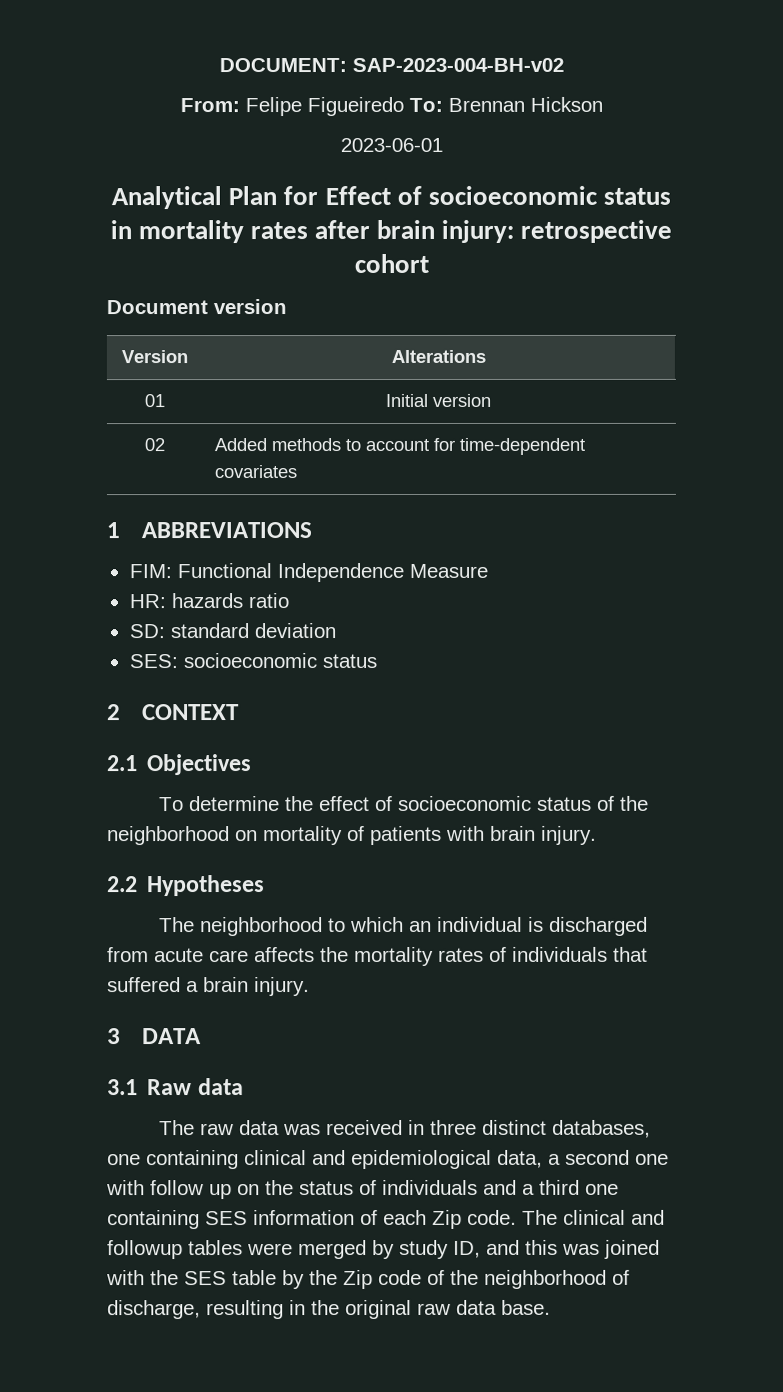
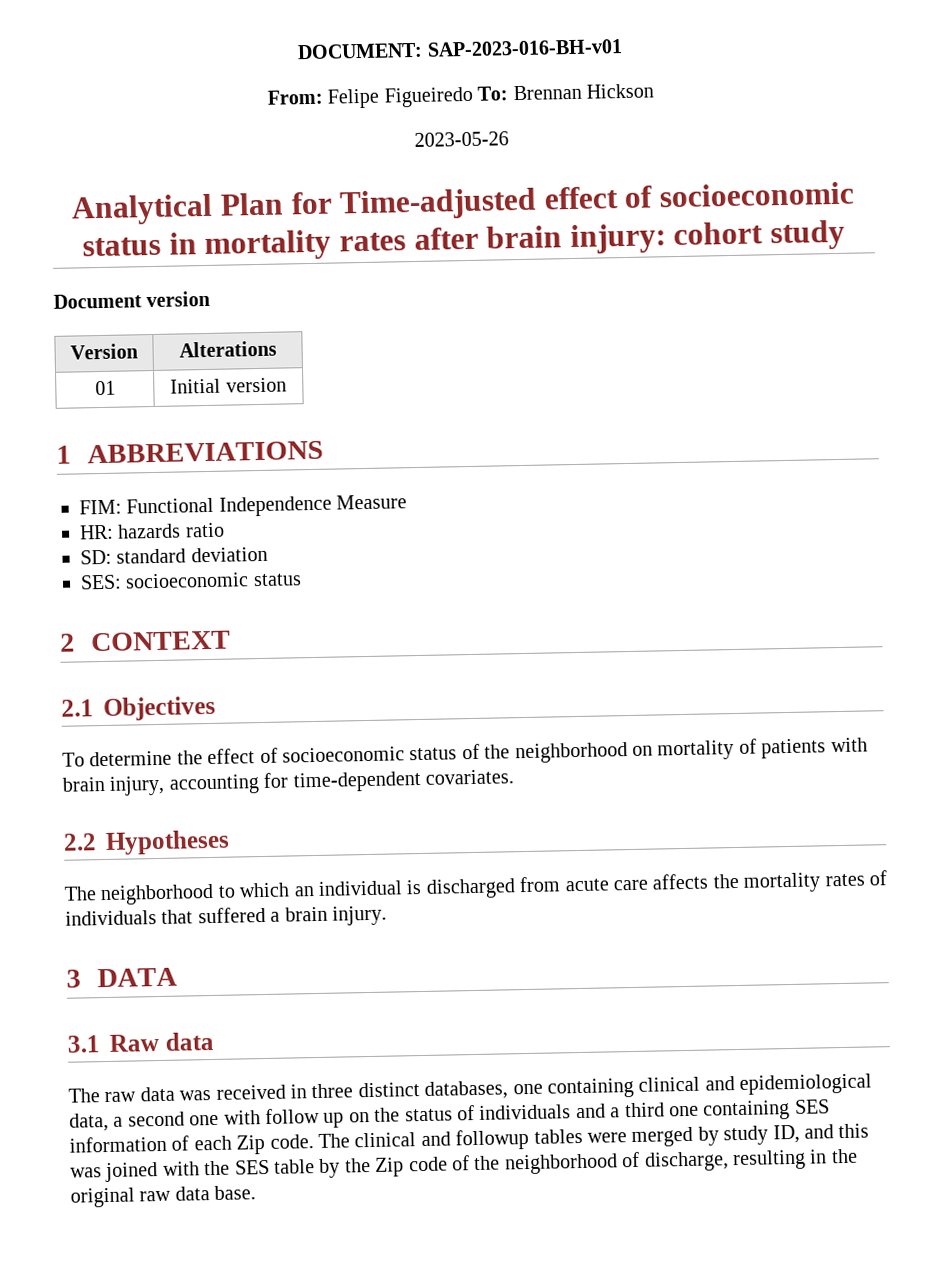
- DOCUMENT: SAP-2023-004-BH-v02
+ DOCUMENT: SAP-2023-016-BH-v01
- 2023-06-01
+ 2023-05-26
- Analytical Plan for Effect of socioeconomic status in mortality rates after brain injury: retrospective cohort
+ Analytical Plan for Time-adjusted effect of socioeconomic status in mortality rates after brain injury: cohort study
- 02 | Added methods to account for time-dependent covariates
- To determine the effect of socioeconomic status of the neighborhood on mortality of patients with brain injury.
+ To determine the effect of socioeconomic status of the neighborhood on mortality of patients with brain injury, accounting for time-dependent covariates.

